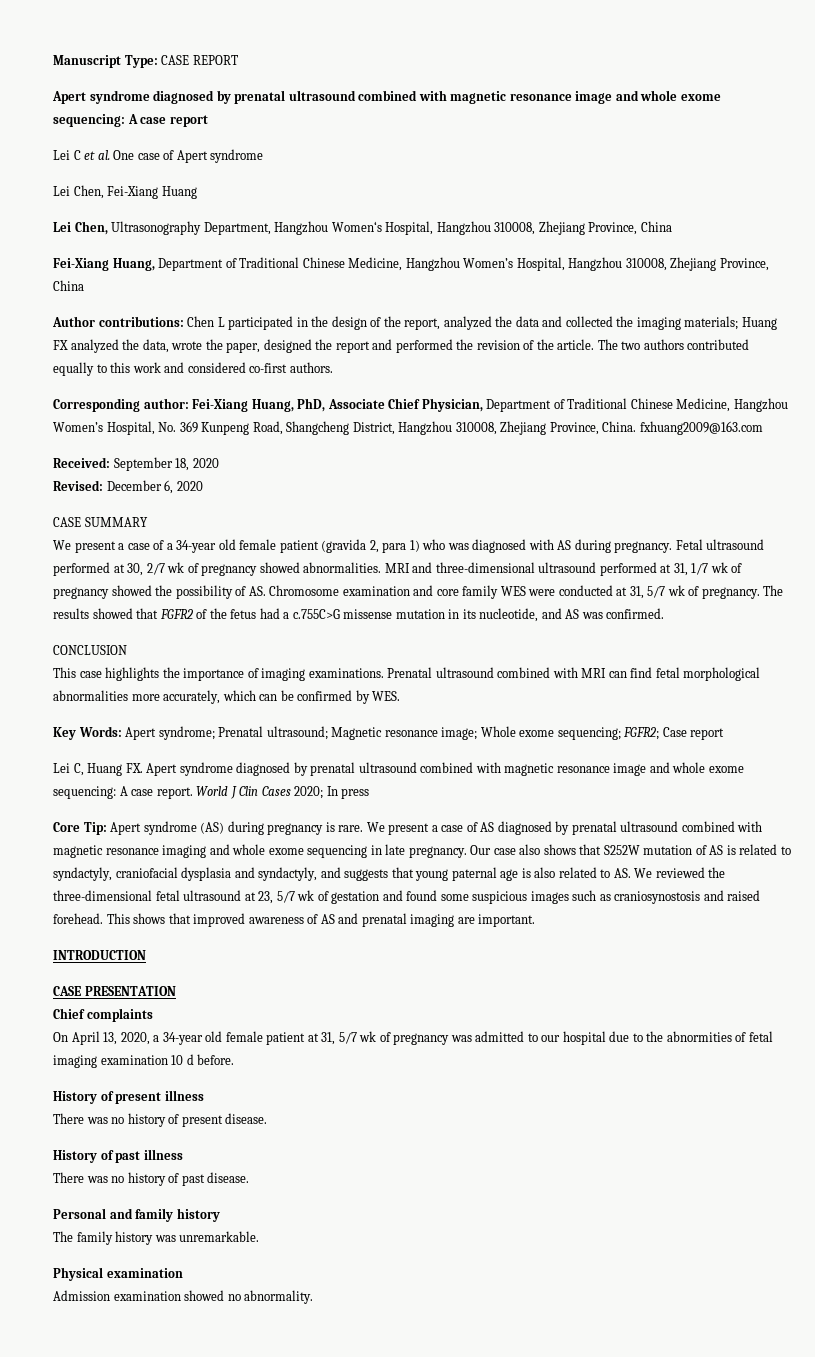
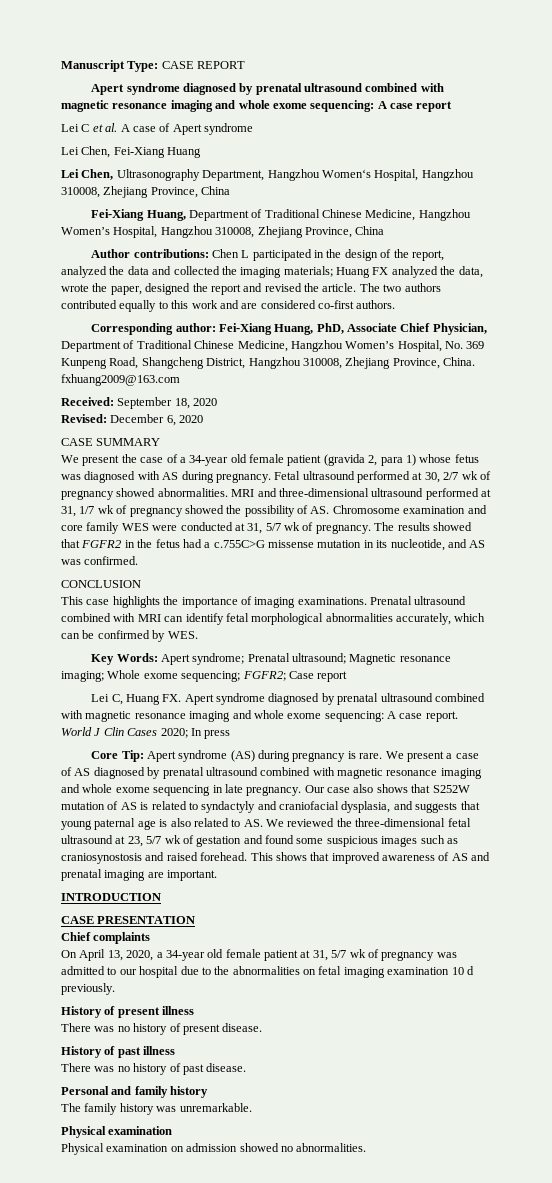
- Apert syndrome diagnosed by prenatal ultrasound combined with magnetic resonance image and whole exome sequencing: A case report
+ Apert syndrome diagnosed by prenatal ultrasound combined with magnetic resonance imaging and whole exome sequencing: A case report
- Lei C et al. One case of Apert syndrome
+ Lei C et al. A case of Apert syndrome
- Author contributions: Chen L participated in the design of the report, analyzed the data and collected the imaging materials; Huang FX analyzed the data, wrote the paper, designed the report and performed the revision of the article.
+ Author contributions: Chen L participated in the design of the report, analyzed the data and collected the imaging materials; Huang FX analyzed the data, wrote the paper, designed the report and revised the article.
- The two authors contributed equally to this work and considered co-first authors.
+ The two authors contributed equally to this work and are considered co-first authors.
- We present a case of a 34-year old female patient (gravida 2, para 1) who was diagnosed with AS during pregnancy.
+ We present the case of a 34-year old female patient (gravida 2, para 1) whose fetus was diagnosed with AS during pregnancy.
- The results showed that FGFR2 of the fetus had a c.755C>G missense mutation in its nucleotide, and AS was confirmed.
+ The results showed that FGFR2 in the fetus had a c.755C>G missense mutation in its nucleotide, and AS was confirmed.
- Prenatal ultrasound combined with MRI can find fetal morphological abnormalities more accurately, which can be confirmed by WES.
+ Prenatal ultrasound combined with MRI can identify fetal morphological abnormalities accurately, which can be confirmed by WES.
- Key Words: Apert syndrome; Prenatal ultrasound; Magnetic resonance image; Whole exome sequencing; FGFR2; Case report
+ Key Words: Apert syndrome; Prenatal ultrasound; Magnetic resonance imaging; Whole exome sequencing; FGFR2; Case report
- Lei C, Huang FX. Apert syndrome diagnosed by prenatal ultrasound combined with magnetic resonance image and whole exome sequencing: A case report.
+ Lei C, Huang FX. Apert syndrome diagnosed by prenatal ultrasound combined with magnetic resonance imaging and whole exome sequencing: A case report.
- Our case also shows that S252W mutation of AS is related to syndactyly, craniofacial dysplasia and syndactyly, and suggests that young paternal age is also related to AS. We reviewed the three-dimensional fetal ultrasound at 23, 5/7 wk of gestation and found some suspicious images such as craniosynostosis and raised forehead.
+ Our case also shows that S252W mutation of AS is related to syndactyly and craniofacial dysplasia, and suggests that young paternal age is also related to AS. We reviewed the three-dimensional fetal ultrasound at 23, 5/7 wk of gestation and found some suspicious images such as craniosynostosis and raised forehead.
- On April 13, 2020, a 34-year old female patient at 31, 5/7 wk of pregnancy was admitted to our hospital due to the abnormities of fetal imaging examination 10 d before.
+ On April 13, 2020, a 34-year old female patient at 31, 5/7 wk of pregnancy was admitted to our hospital due to the abnormalities on fetal imaging examination 10 d previously.
- Admission examination showed no abnormality.
+ Physical examination on admission showed no abnormalities.

